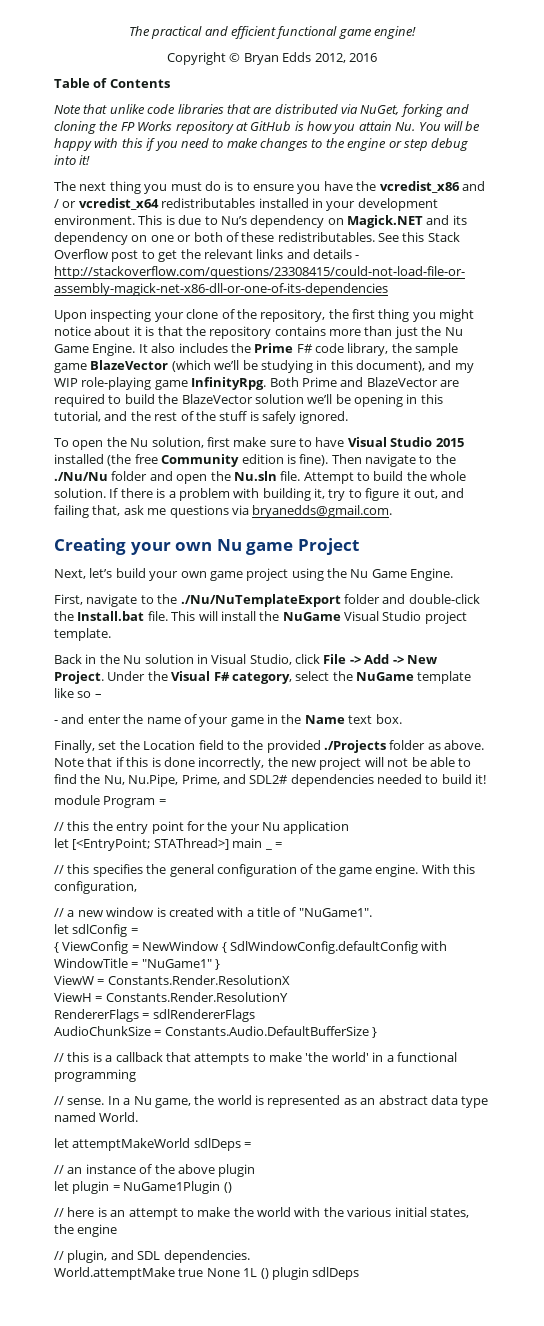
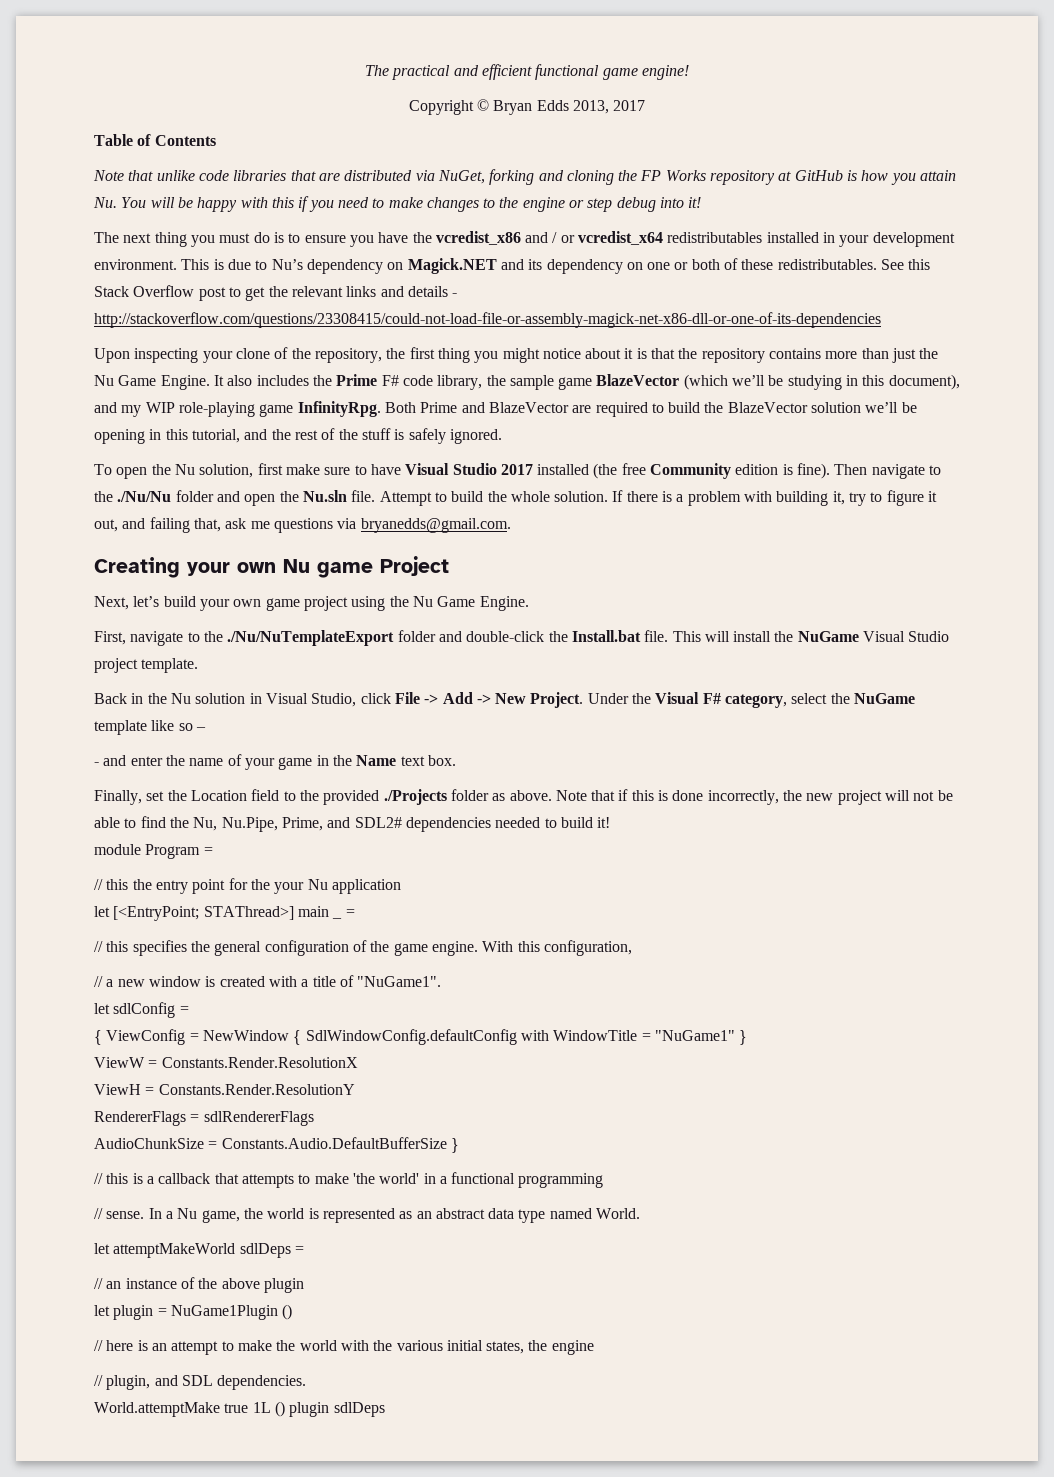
- Copyright © Bryan Edds 2012, 2016
+ Copyright © Bryan Edds 2013, 2017
- To open the Nu solution, first make sure to have Visual Studio 2015 installed (the free Community edition is fine).
+ To open the Nu solution, first make sure to have Visual Studio 2017 installed (the free Community edition is fine).
- World.attemptMake true None 1L () plugin sdlDeps
+ World.attemptMake true 1L () plugin sdlDeps

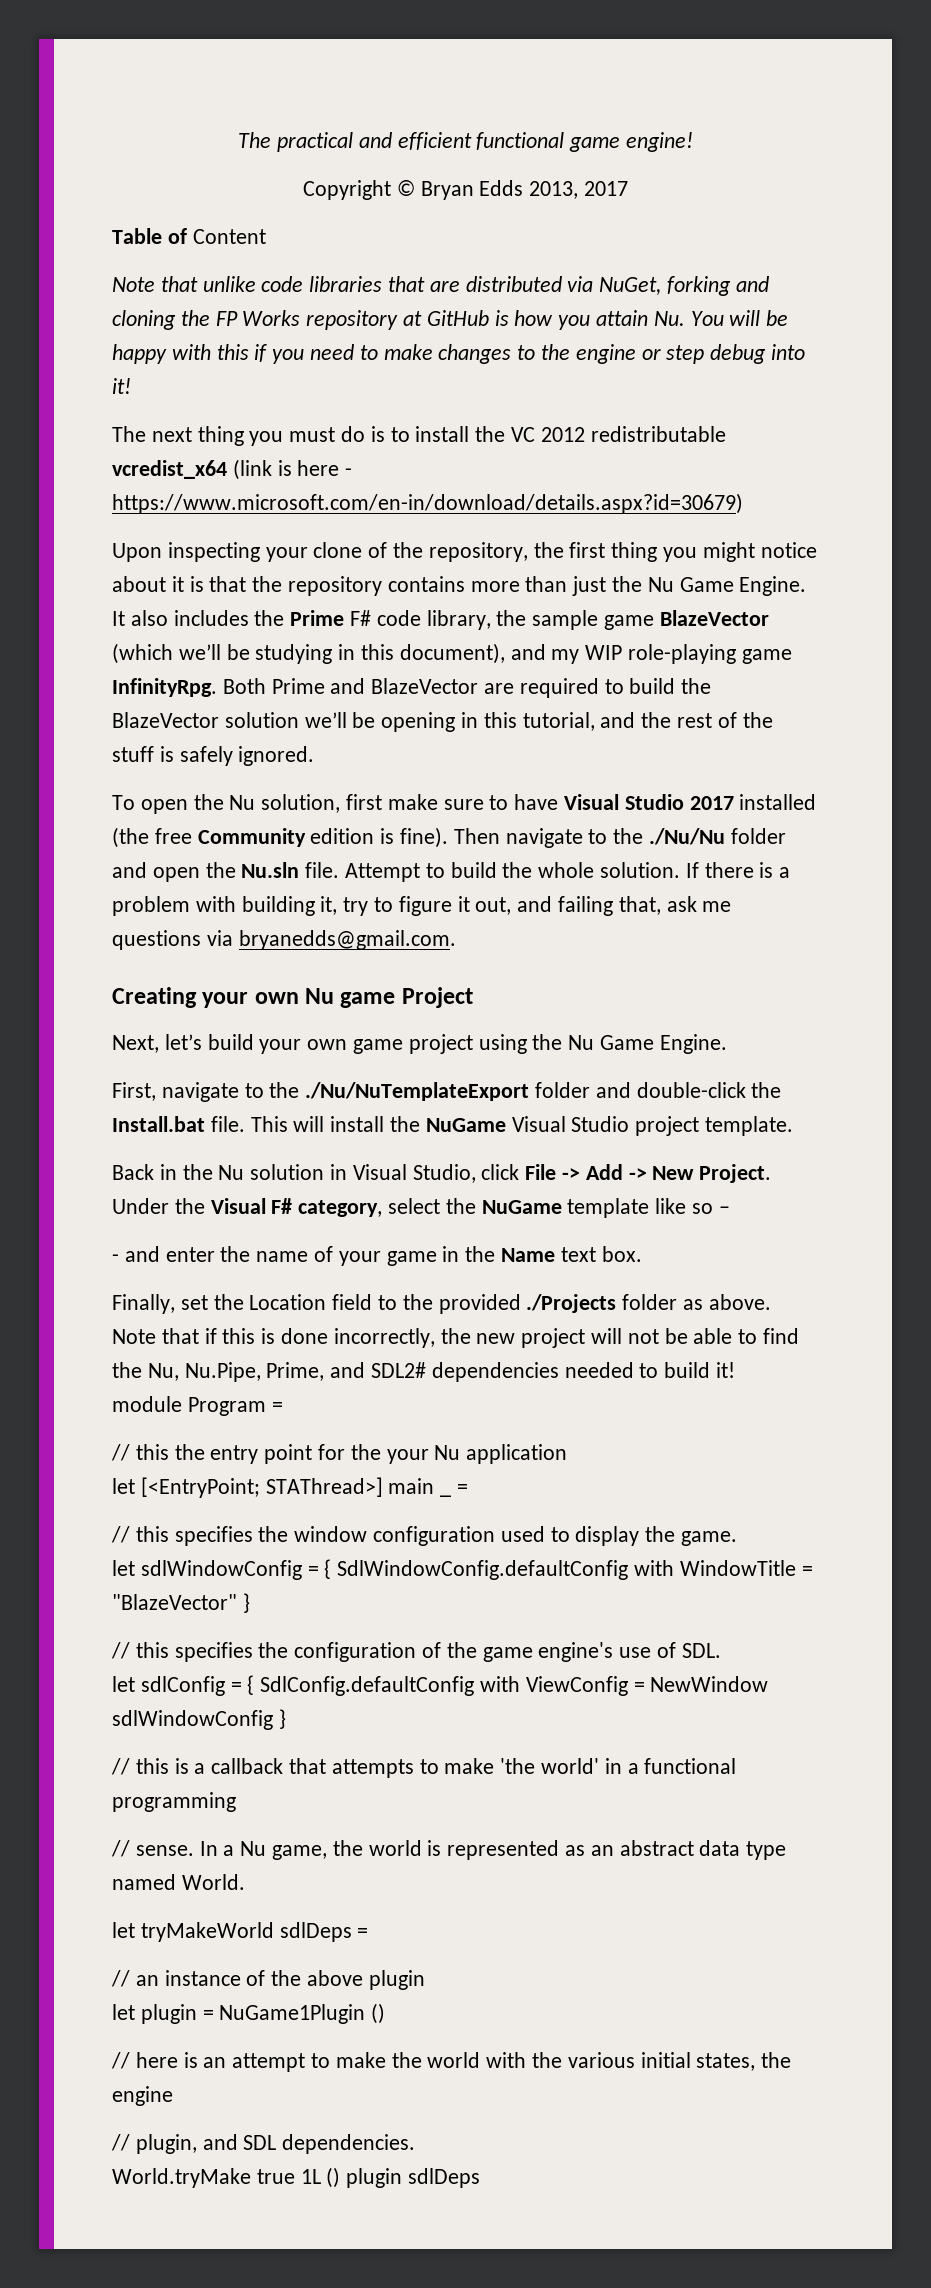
- Table of Contents
+ Table of Content
- The next thing you must do is to ensure you have the vcredist_x86 and / or vcredist_x64 redistributables installed in your development environment. This is due to Nu’s dependency on Magick.NET and its dependency on one or both of these redistributables. See this Stack Overflow post to get the relevant links and details - http://stackoverflow.com/questions/23308415/could-not-load-file-or-assembly-magick-net-x86-dll-or-one-of-its-dependencies
+ The next thing you must do is to install the VC 2012 redistributable vcredist_x64 (link is here - https://www.microsoft.com/en-in/download/details.aspx?id=30679)
- // this specifies the general configuration of the game engine. With this configuration,
- // a new window is created with a title of "NuGame1".
- let sdlConfig =
- { ViewConfig = NewWindow { SdlWindowConfig.defaultConfig with WindowTitle = "NuGame1" }
- ViewW = Constants.Render.ResolutionX
- ViewH = Constants.Render.ResolutionY
- RendererFlags = sdlRendererFlags
- AudioChunkSize = Constants.Audio.DefaultBufferSize }
+ // this specifies the window configuration used to display the game.
+ let sdlWindowConfig = { SdlWindowConfig.defaultConfig with WindowTitle = "BlazeVector" }
+ // this specifies the configuration of the game engine's use of SDL.
+ let sdlConfig = { SdlConfig.defaultConfig with ViewConfig = NewWindow sdlWindowConfig }
- let attemptMakeWorld sdlDeps =
+ let tryMakeWorld sdlDeps =
- World.attemptMake true 1L () plugin sdlDeps
+ World.tryMake true 1L () plugin sdlDeps

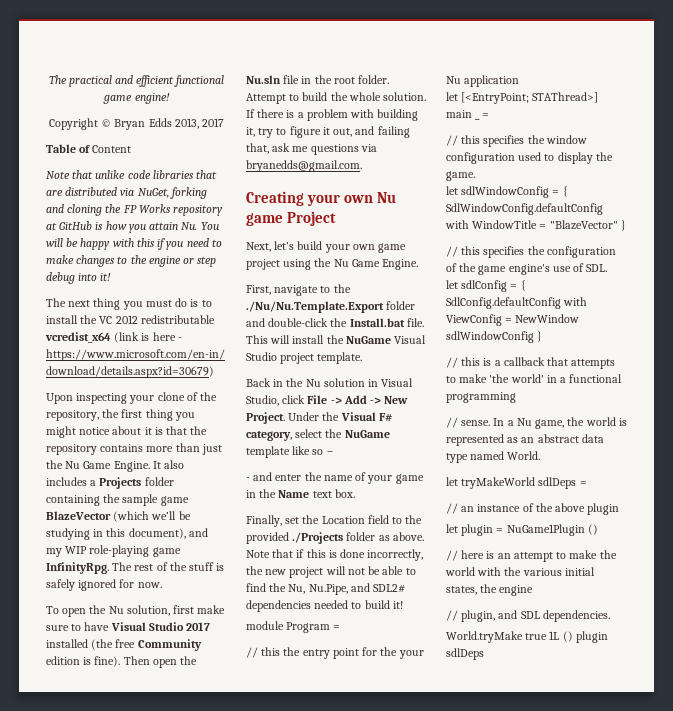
- It also includes the Prime F# code library, the sample game BlazeVector (which we’ll be studying in this document), and my WIP role-playing game InfinityRpg.
+ It also includes a Projects folder containing the sample game BlazeVector (which we’ll be studying in this document), and my WIP role-playing game InfinityRpg.
- Both Prime and BlazeVector are required to build the BlazeVector solution we’ll be opening in this tutorial, and the rest of the stuff is safely ignored.
+ The rest of the stuff is safely ignored for now.
- Then navigate to the ./Nu/Nu folder and open the Nu.sln file.
+ Then open the Nu.sln file in the root folder.
- First, navigate to the ./Nu/NuTemplateExport folder and double-click the Install.bat file.
+ First, navigate to the ./Nu/Nu.Template.Export folder and double-click the Install.bat file.
- Note that if this is done incorrectly, the new project will not be able to find the Nu, Nu.Pipe, Prime, and SDL2# dependencies needed to build it!
+ Note that if this is done incorrectly, the new project will not be able to find the Nu, Nu.Pipe, and SDL2# dependencies needed to build it!

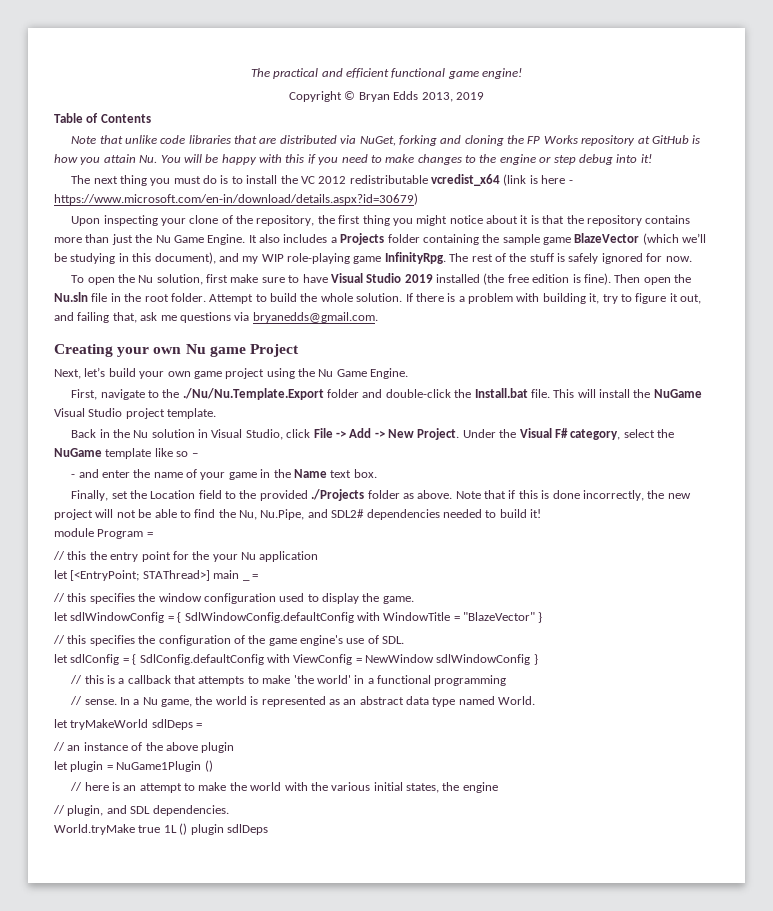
- Copyright © Bryan Edds 2013, 2017
+ Copyright © Bryan Edds 2013, 2019
- Table of Content
+ Table of Contents
- To open the Nu solution, first make sure to have Visual Studio 2017 installed (the free Community edition is fine).
+ To open the Nu solution, first make sure to have Visual Studio 2019 installed (the free edition is fine).

